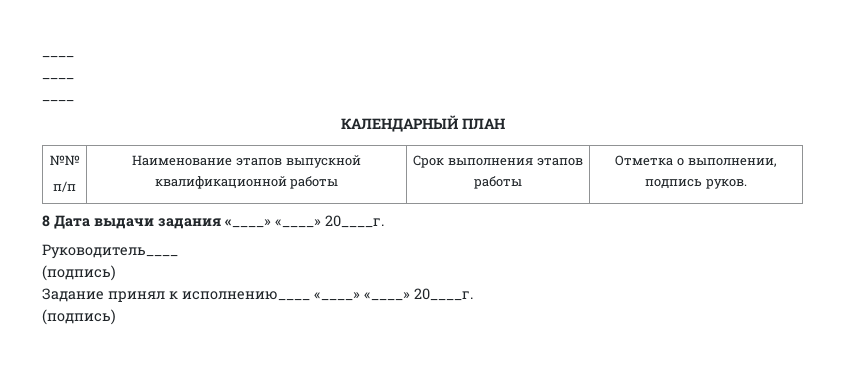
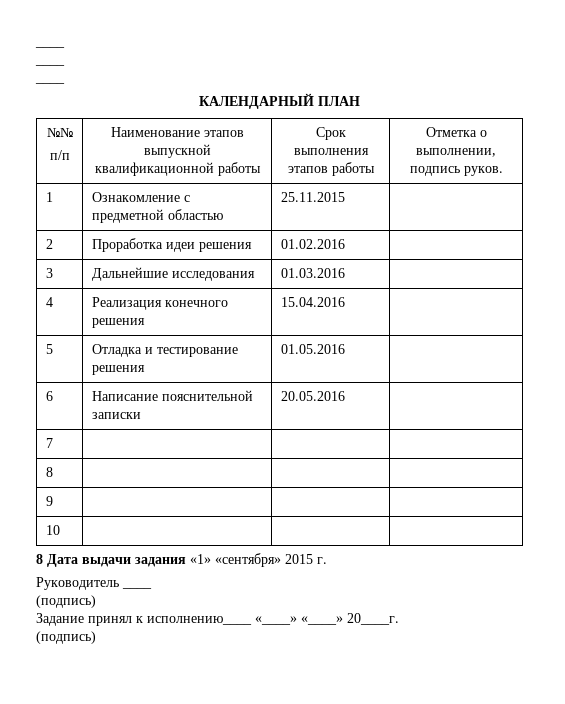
- 8 Дата выдачи задания «____» «____» 20____г.
- Руководитель____
+ 1 | Ознакомление с предметной областью | 25.11.2015 |
+ 2 | Проработка идеи решения | 01.02.2016 |
+ 3 | Дальнейшие исследования | 01.03.2016 |
+ 4 | Реализация конечного решения | 15.04.2016 |
+ 5 | Отладка и тестирование решения | 01.05.2016 |
+ 6 | Написание пояснительной записки | 20.05.2016 |
+ 7 | | |
+ 8 | | |
+ 9 | | |
+ 10 | | |
+ 8 Дата выдачи задания «1» «сентября» 2015 г.
+ Руководитель ____

